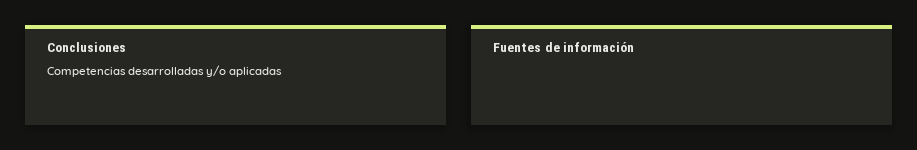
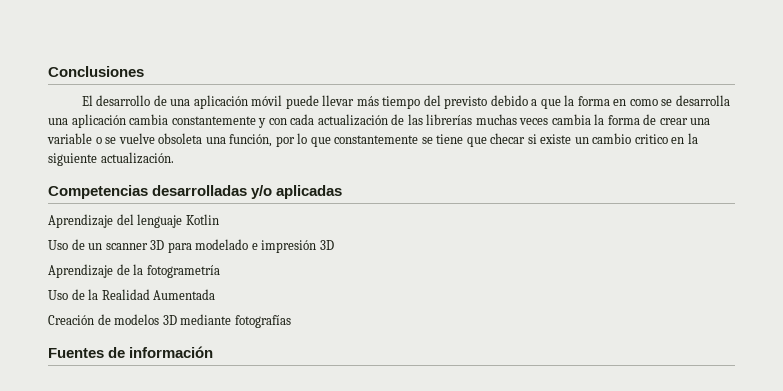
+ El desarrollo de una aplicación móvil puede llevar más tiempo del previsto debido a que la forma en como se desarrolla una aplicación cambia constantemente y con cada actualización de las librerías muchas veces cambia la forma de crear una variable o se vuelve obsoleta una función, por lo que constantemente se tiene que checar si existe un cambio critico en la siguiente actualización.
  Competencias desarrolladas y/o aplicadas
+ Aprendizaje del lenguaje Kotlin
+ Uso de un scanner 3D para modelado e impresión 3D
+ Aprendizaje de la fotogrametría
+ Uso de la Realidad Aumentada
+ Creación de modelos 3D mediante fotografías

